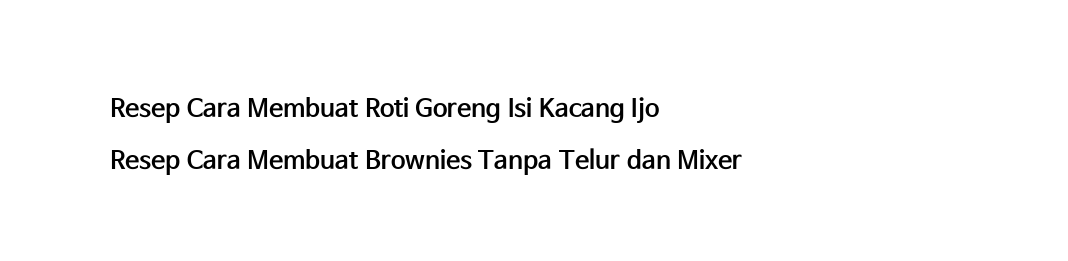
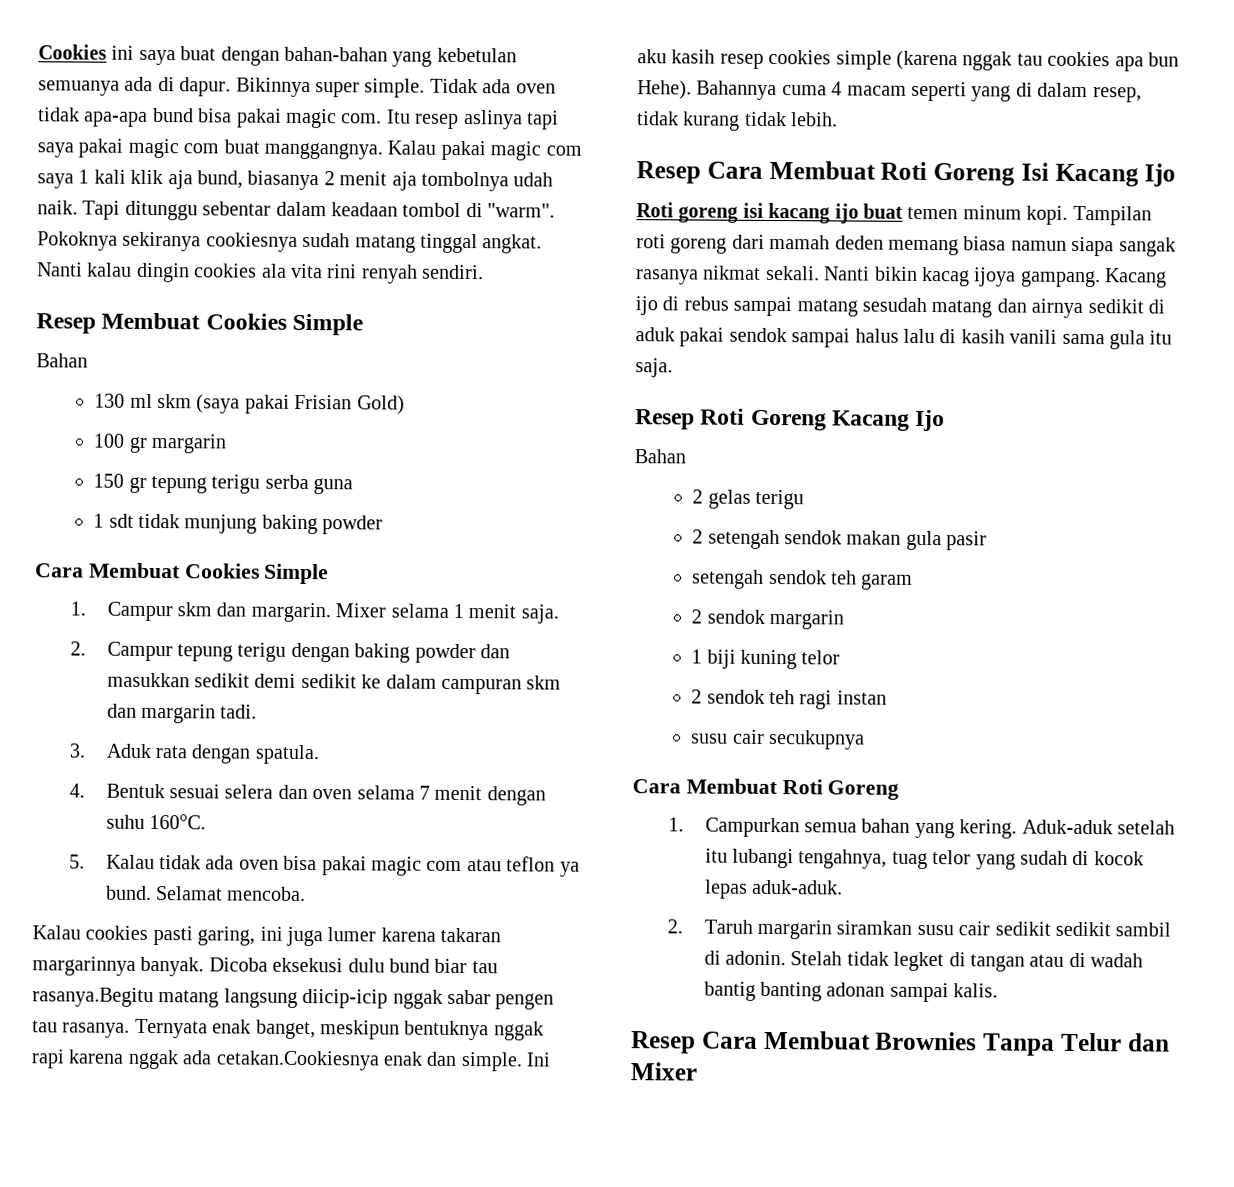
+ Cookies ini saya buat dengan bahan-bahan yang kebetulan semuanya ada di dapur. Bikinnya super simple. Tidak ada oven tidak apa-apa bund bisa pakai magic com. Itu resep aslinya tapi saya pakai magic com buat manggangnya. Kalau pakai magic com saya 1 kali klik aja bund, biasanya 2 menit aja tombolnya udah naik. Tapi ditunggu sebentar dalam keadaan tombol di "warm". Pokoknya sekiranya cookiesnya sudah matang tinggal angkat. Nanti kalau dingin cookies ala vita rini renyah sendiri.
+ Resep Membuat Cookies Simple
+ Bahan
+ 130 ml skm (saya pakai Frisian Gold)
+ 100 gr margarin
+ 150 gr tepung terigu serba guna
+ 1 sdt tidak munjung baking powder
+ Cara Membuat Cookies Simple
+ 1. Campur skm dan margarin. Mixer selama 1 menit saja.
+ 2. Campur tepung terigu dengan baking powder dan masukkan sedikit demi sedikit ke dalam campuran skm dan margarin tadi.
+ 3. Aduk rata dengan spatula.
+ 4. Bentuk sesuai selera dan oven selama 7 menit dengan suhu 160°C.
+ 5. Kalau tidak ada oven bisa pakai magic com atau teflon ya bund. Selamat mencoba.
+ Kalau cookies pasti garing, ini juga lumer karena takaran margarinnya banyak. Dicoba eksekusi dulu bund biar tau rasanya.Begitu matang langsung diicip-icip nggak sabar pengen tau rasanya. Ternyata enak banget, meskipun bentuknya nggak rapi karena nggak ada cetakan.Cookiesnya enak dan simple. Ini aku kasih resep cookies simple (karena nggak tau cookies apa bun Hehe). Bahannya cuma 4 macam seperti yang di dalam resep, tidak kurang tidak lebih.
+ Roti goreng isi kacang ijo buat temen minum kopi. Tampilan roti goreng dari mamah deden memang biasa namun siapa sangak rasanya nikmat sekali. Nanti bikin kacag ijoya gampang. Kacang ijo di rebus sampai matang sesudah matang dan airnya sedikit di aduk pakai sendok sampai halus lalu di kasih vanili sama gula itu saja.
+ Resep Roti Goreng Kacang Ijo
+ Bahan
+ 2 gelas terigu
+ 2 setengah sendok makan gula pasir
+ setengah sendok teh garam
+ 2 sendok margarin
+ 1 biji kuning telor
+ 2 sendok teh ragi instan
+ susu cair secukupnya
+ Cara Membuat Roti Goreng
+ 1. Campurkan semua bahan yang kering. Aduk-aduk setelah itu lubangi tengahnya, tuag telor yang sudah di kocok lepas aduk-aduk.
+ 2. Taruh margarin siramkan susu cair sedikit sedikit sambil di adonin. Stelah tidak legket di tangan atau di wadah bantig banting adonan sampai kalis.

